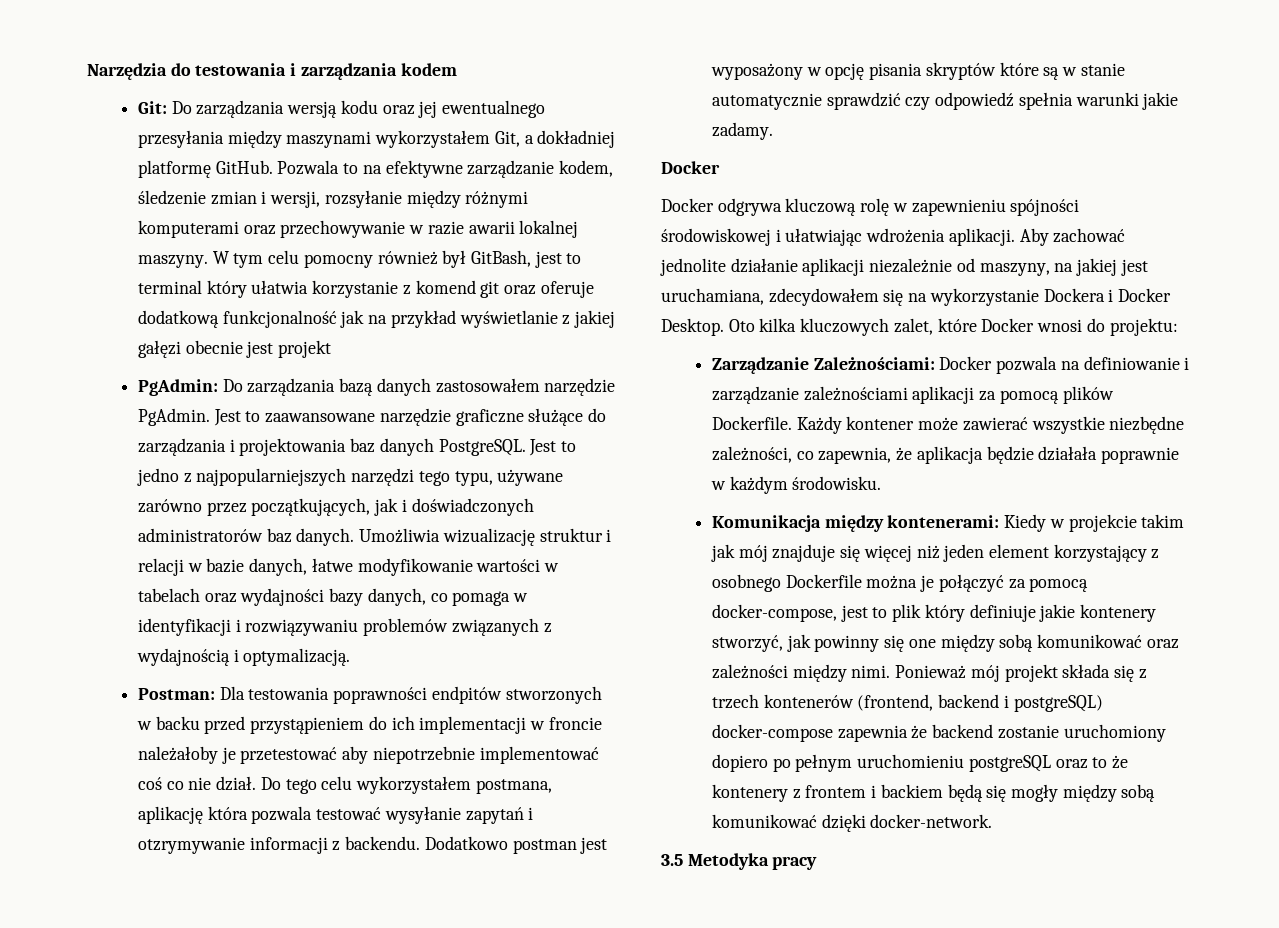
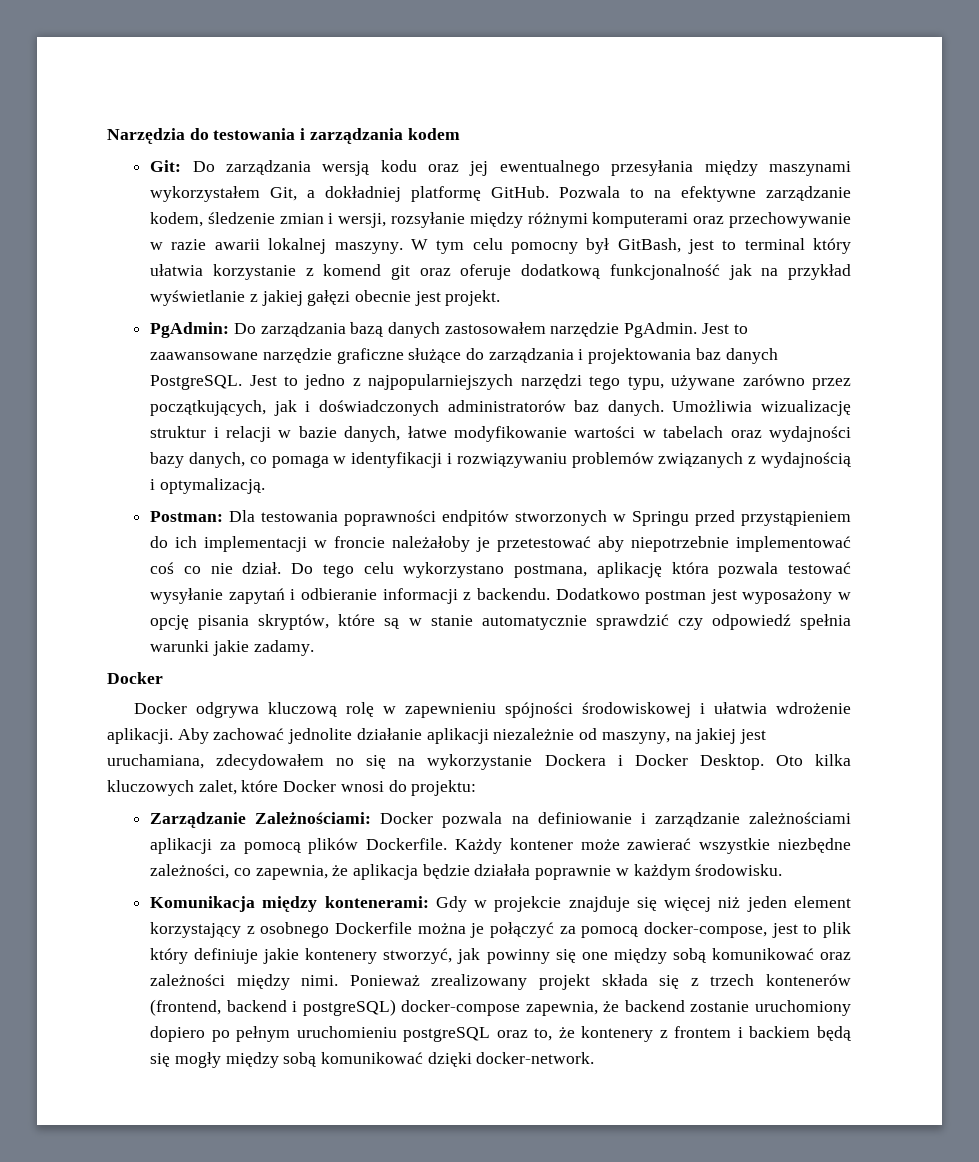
- W tym celu pomocny również był GitBash, jest to terminal który ułatwia korzystanie z komend git oraz oferuje dodatkową funkcjonalność jak na przykład wyświetlanie z jakiej gałęzi obecnie jest projekt
+ W tym celu pomocny był GitBash, jest to terminal który ułatwia korzystanie z komend git oraz oferuje dodatkową funkcjonalność jak na przykład wyświetlanie z jakiej gałęzi obecnie jest projekt.
- Postman: Dla testowania poprawności endpitów stworzonych w backu przed przystąpieniem do ich implementacji w froncie należałoby je przetestować aby niepotrzebnie implementować coś co nie dział.
+ Postman: Dla testowania poprawności endpitów stworzonych w Springu przed przystąpieniem do ich implementacji w froncie należałoby je przetestować aby niepotrzebnie implementować coś co nie dział.
- Do tego celu wykorzystałem postmana, aplikację która pozwala testować wysyłanie zapytań i otzrymywanie informacji z backendu.
+ Do tego celu wykorzystano postmana, aplikację która pozwala testować wysyłanie zapytań i odbieranie informacji z backendu.
- Dodatkowo postman jest wyposażony w opcję pisania skryptów które są w stanie automatycznie sprawdzić czy odpowiedź spełnia warunki jakie zadamy.
+ Dodatkowo postman jest wyposażony w opcję pisania skryptów, które są w stanie automatycznie sprawdzić czy odpowiedź spełnia warunki jakie zadamy.
- Docker odgrywa kluczową rolę w zapewnieniu spójności środowiskowej i ułatwiając wdrożenia aplikacji.
+ Docker odgrywa kluczową rolę w zapewnieniu spójności środowiskowej i ułatwia wdrożenie aplikacji.
- Aby zachować jednolite działanie aplikacji niezależnie od maszyny, na jakiej jest uruchamiana, zdecydowałem się na wykorzystanie Dockera i Docker Desktop.
+ Aby zachować jednolite działanie aplikacji niezależnie od maszyny, na jakiej jest uruchamiana, zdecydowałem no się na wykorzystanie Dockera i Docker Desktop.
- Komunikacja między kontenerami: Kiedy w projekcie takim jak mój znajduje się więcej niż jeden element korzystający z osobnego Dockerfile można je połączyć za pomocą docker-compose, jest to plik który definiuje jakie kontenery stworzyć, jak powinny się one między sobą komunikować oraz zależności między nimi.
+ Komunikacja między kontenerami: Gdy w projekcie znajduje się więcej niż jeden element korzystający z osobnego Dockerfile można je połączyć za pomocą docker-compose, jest to plik który definiuje jakie kontenery stworzyć, jak powinny się one między sobą komunikować oraz zależności między nimi.
- Ponieważ mój projekt składa się z trzech kontenerów (frontend, backend i postgreSQL) docker-compose zapewnia że backend zostanie uruchomiony dopiero po pełnym uruchomieniu postgreSQL oraz to że kontenery z frontem i backiem będą się mogły między sobą komunikować dzięki docker-network.
+ Ponieważ zrealizowany projekt składa się z trzech kontenerów (frontend, backend i postgreSQL) docker-compose zapewnia, że backend zostanie uruchomiony dopiero po pełnym uruchomieniu postgreSQL oraz to, że kontenery z frontem i backiem będą się mogły między sobą komunikować dzięki docker-network.
- 3.5 Metodyka pracy

